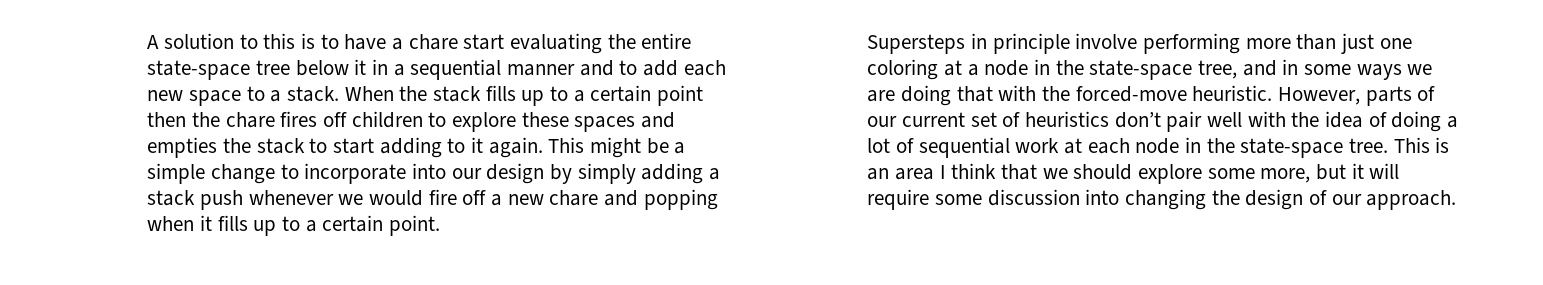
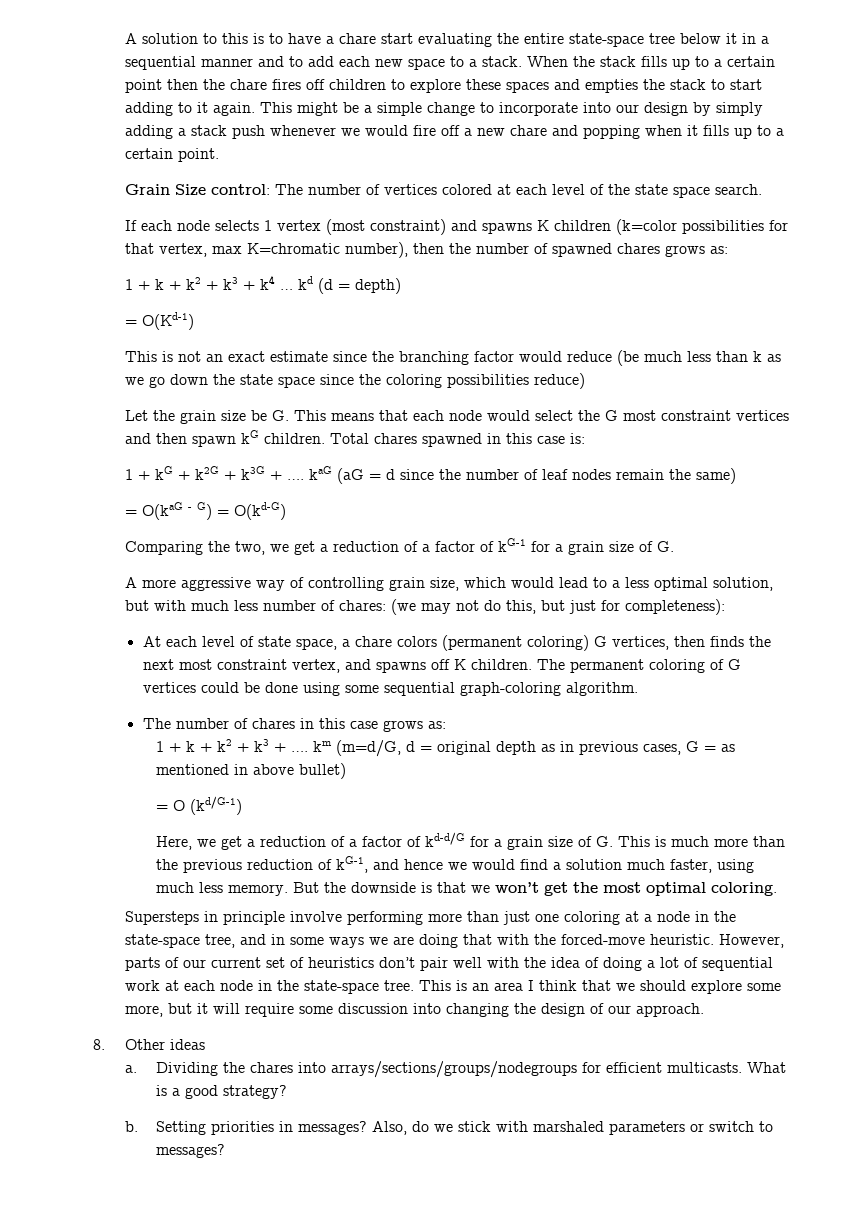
+ Grain Size control: The number of vertices colored at each level of the state space search.
+ If each node selects 1 vertex (most constraint) and spawns K children (k=color possibilities for that vertex, max K=chromatic number), then the number of spawned chares grows as:
+ 1 + k + k2 + k3 + k4 … kd (d = depth)
+ = O(Kd-1)
+ This is not an exact estimate since the branching factor would reduce (be much less than k as we go down the state space since the coloring possibilities reduce)
+ Let the grain size be G. This means that each node would select the G most constraint vertices and then spawn kG children. Total chares spawned in this case is:
+ 1 + kG + k2G + k3G + …. kaG (aG = d since the number of leaf nodes remain the same)
+ = O(kaG - G) = O(kd-G)
+ Comparing the two, we get a reduction of a factor of kG-1 for a grain size of G.
+ A more aggressive way of controlling grain size, which would lead to a less optimal solution, but with much less number of chares: (we may not do this, but just for completeness):
+ At each level of state space, a chare colors (permanent coloring) G vertices, then finds the next most constraint vertex, and spawns off K children. The permanent coloring of G vertices could be done using some sequential graph-coloring algorithm.
+ The number of chares in this case grows as:
+ 1 + k + k2 + k3 + …. km (m=d/G, d = original depth as in previous cases, G = as mentioned in above bullet)
+ = O (kd/G-1)
+ Here, we get a reduction of a factor of kd-d/G for a grain size of G. This is much more than the previous reduction of kG-1, and hence we would find a solution much faster, using much less memory. But the downside is that we won’t get the most optimal coloring.
+ 8. Other ideas
+ a. Dividing the chares into arrays/sections/groups/nodegroups for efficient multicasts. What is a good strategy?
+ b. Setting priorities in messages? Also, do we stick with marshaled parameters or switch to messages?

